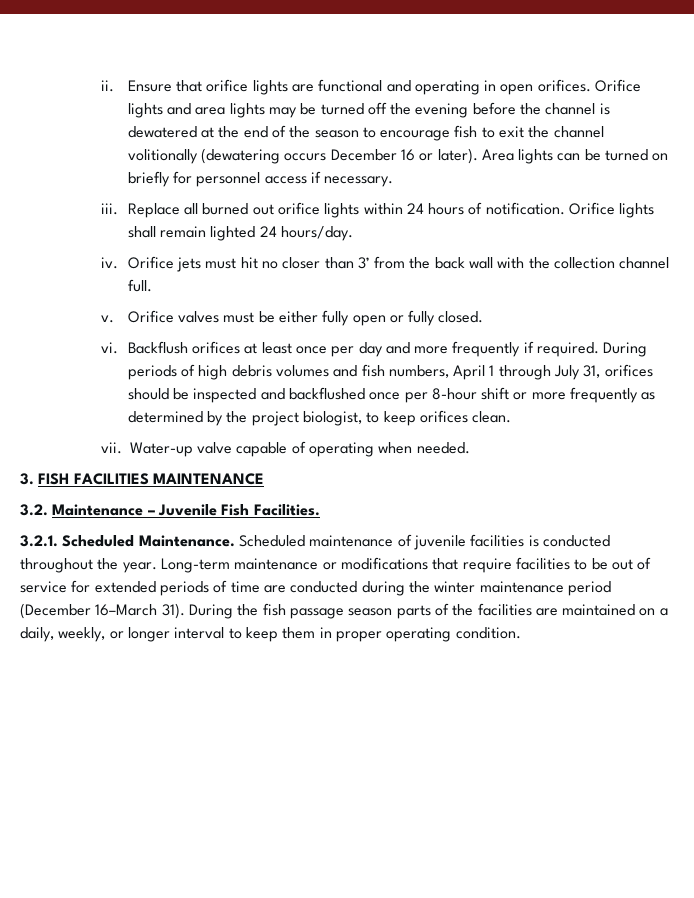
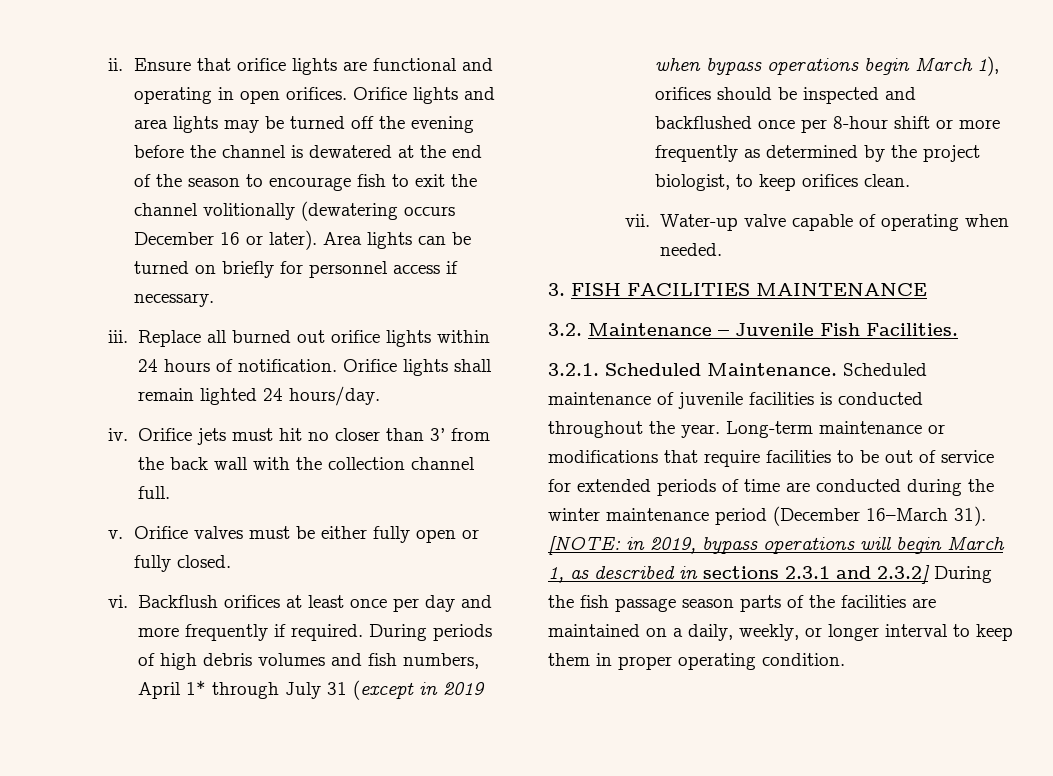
- During periods of high debris volumes and fish numbers, April 1 through July 31, orifices should be inspected and backflushed once per 8-hour shift or more frequently as determined by the project biologist, to keep orifices clean.
+ During periods of high debris volumes and fish numbers, April 1* through July 31 (except in 2019 when bypass operations begin March 1), orifices should be inspected and backflushed once per 8-hour shift or more frequently as determined by the project biologist, to keep orifices clean.
- During the fish passage season parts of the facilities are maintained on a daily, weekly, or longer interval to keep them in proper operating condition.
+ [NOTE: in 2019, bypass operations will begin March 1, as described in sections 2.3.1 and 2.3.2] During the fish passage season parts of the facilities are maintained on a daily, weekly, or longer interval to keep them in proper operating condition.

